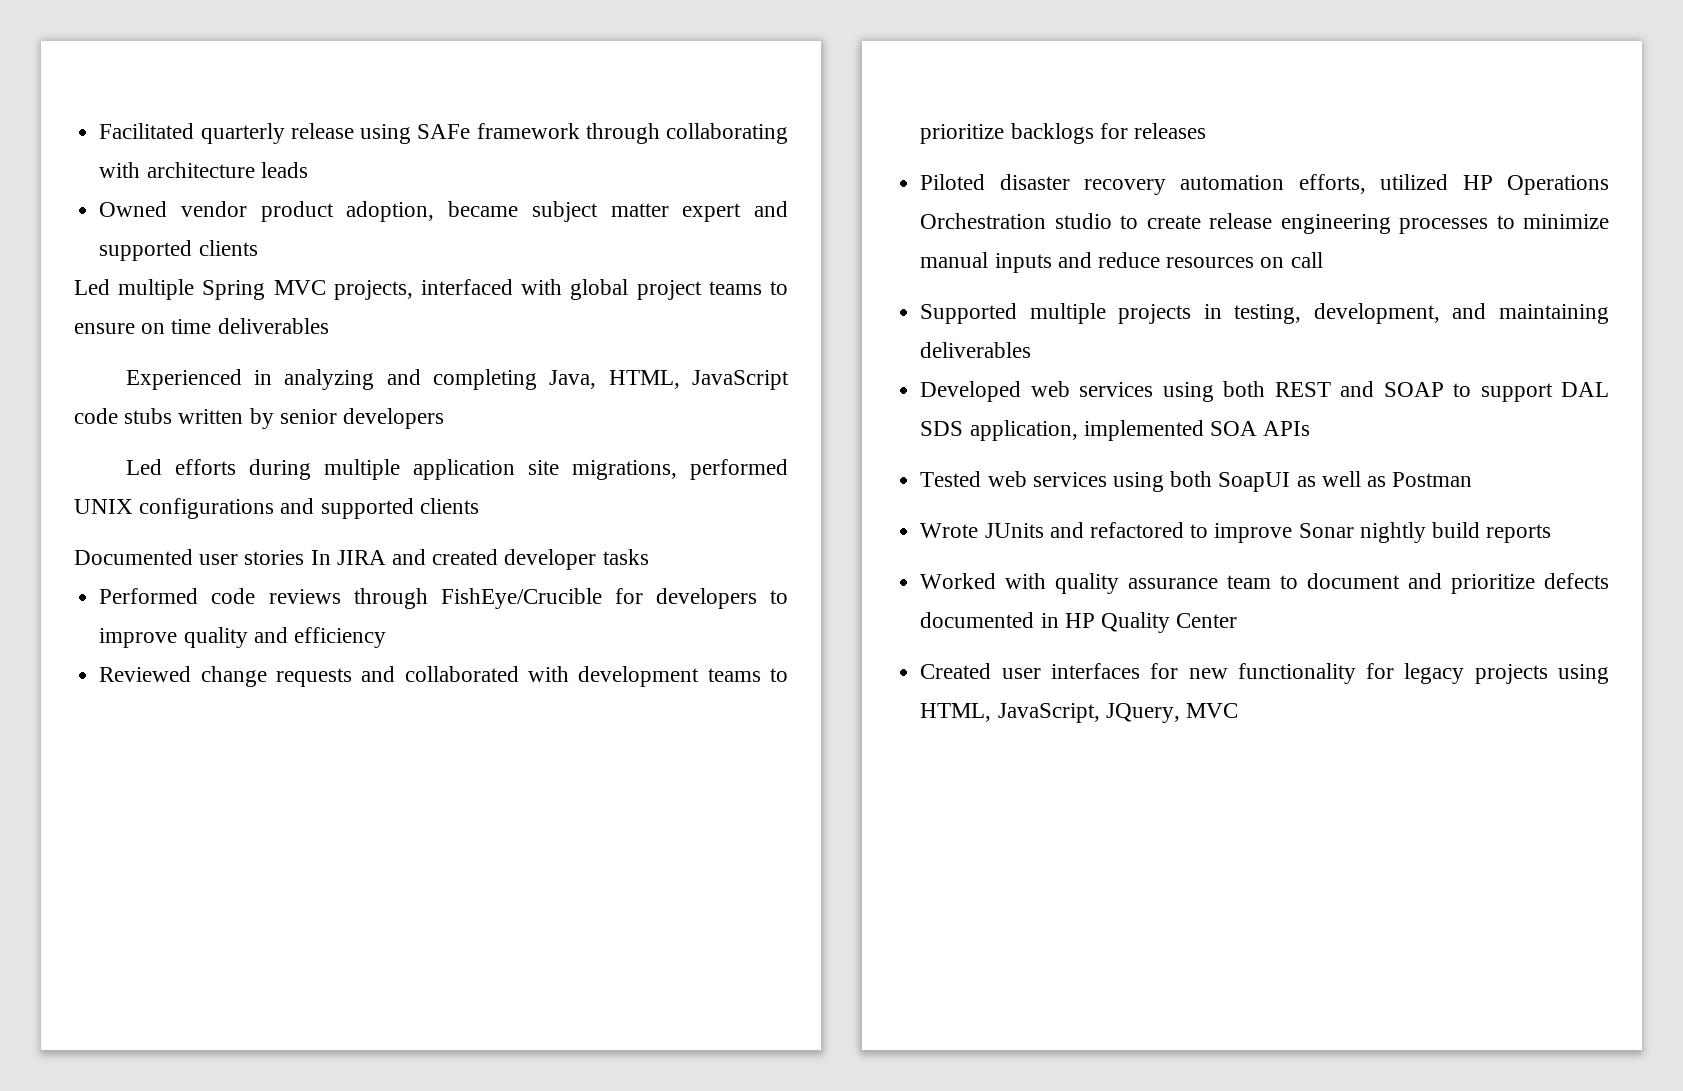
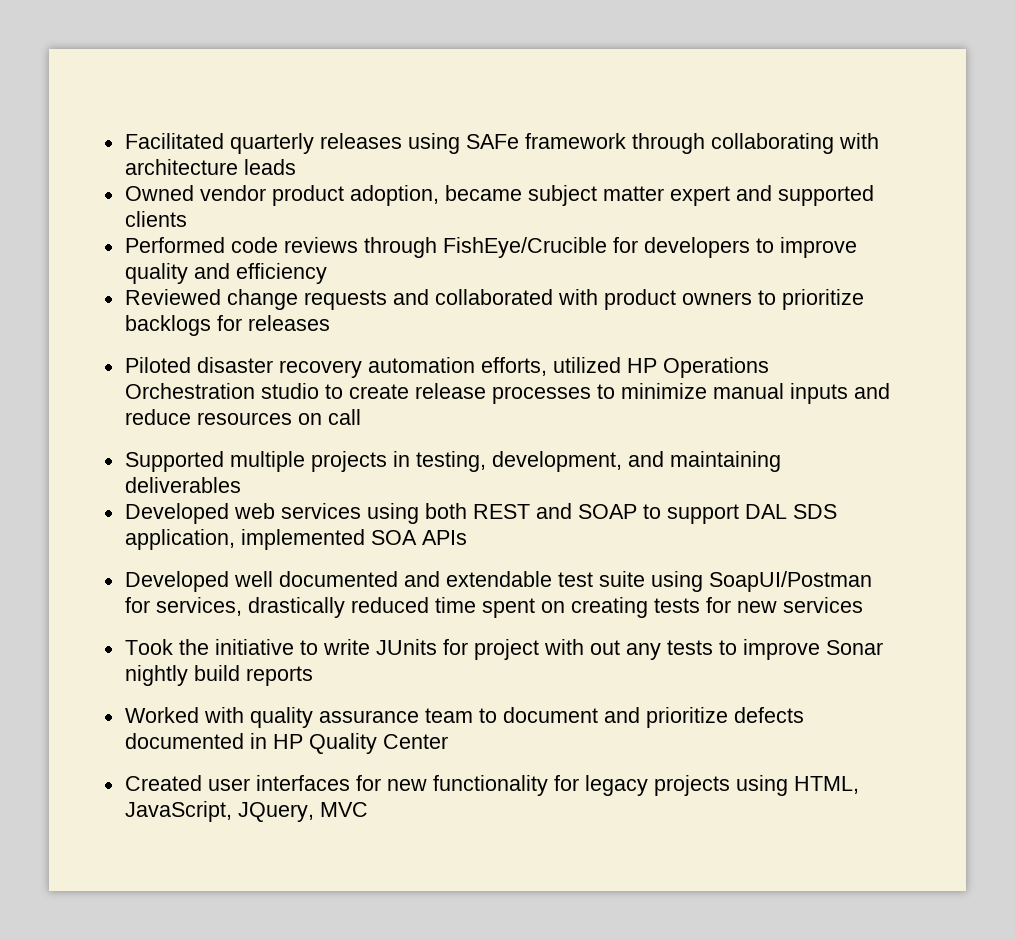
- Facilitated quarterly release using SAFe framework through collaborating with architecture leads
+ Facilitated quarterly releases using SAFe framework through collaborating with architecture leads
- Led multiple Spring MVC projects, interfaced with global project teams to ensure on time deliverables
- Experienced in analyzing and completing Java, HTML, JavaScript code stubs written by senior developers
- Led efforts during multiple application site migrations, performed UNIX configurations and supported clients
- Documented user stories In JIRA and created developer tasks
- Reviewed change requests and collaborated with development teams to prioritize backlogs for releases
+ Reviewed change requests and collaborated with product owners to prioritize backlogs for releases
- Piloted disaster recovery automation efforts, utilized HP Operations Orchestration studio to create release engineering processes to minimize manual inputs and reduce resources on call
+ Piloted disaster recovery automation efforts, utilized HP Operations Orchestration studio to create release processes to minimize manual inputs and reduce resources on call
- Tested web services using both SoapUI as well as Postman
- Wrote JUnits and refactored to improve Sonar nightly build reports
+ Developed well documented and extendable test suite using SoapUI/Postman for services, drastically reduced time spent on creating tests for new services
+ Took the initiative to write JUnits for project with out any tests to improve Sonar nightly build reports

